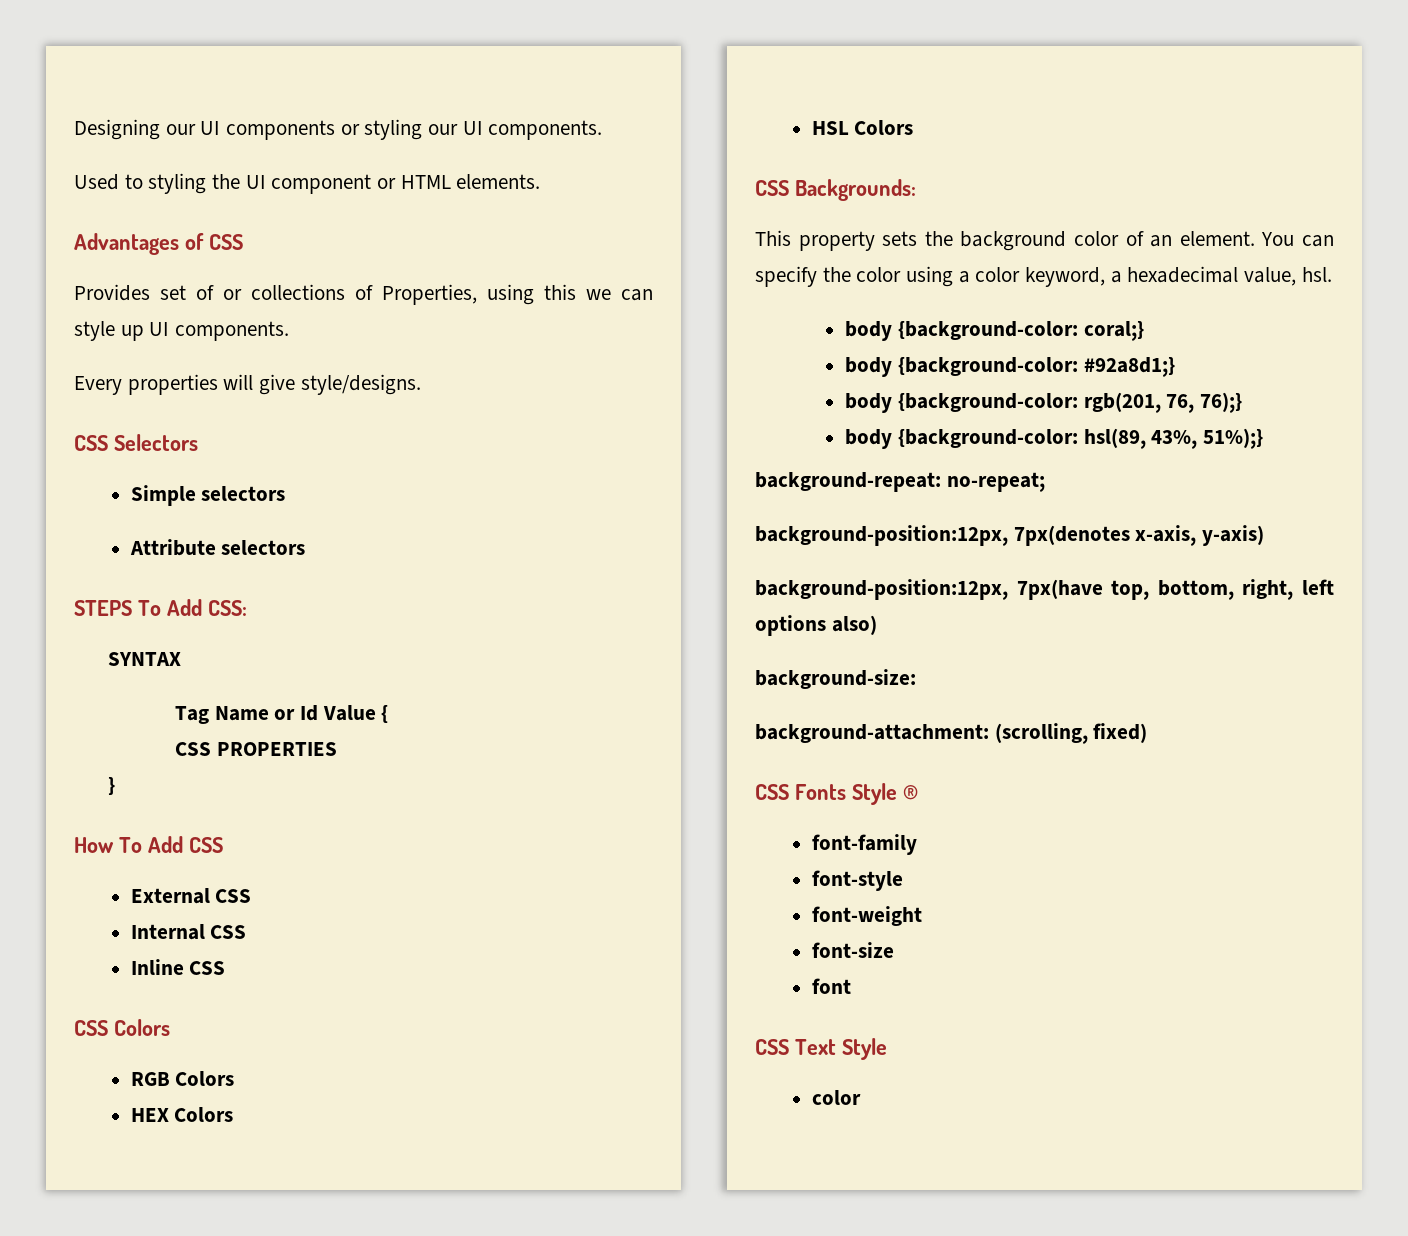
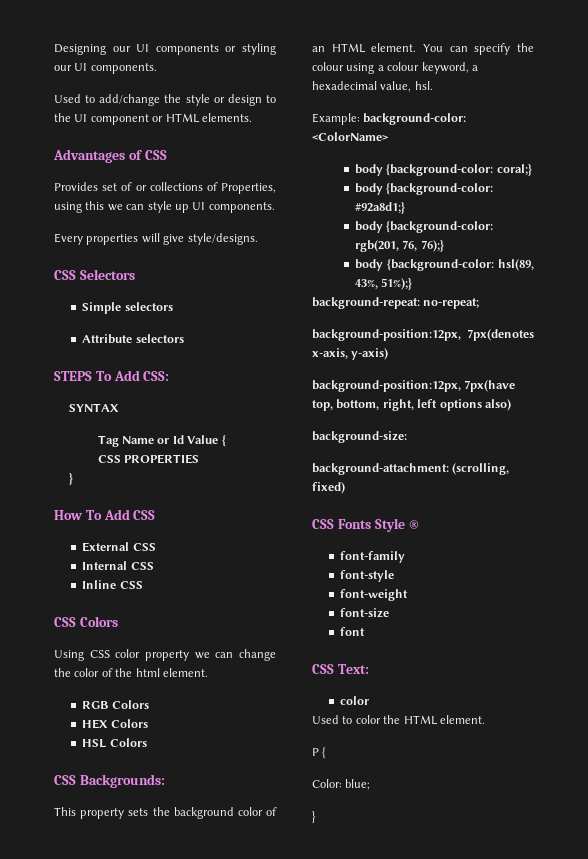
- Used to styling the UI component or HTML elements.
+ Used to add/change the style or design to the UI component or HTML elements.
+ Using CSS color property we can change the color of the html element.
- This property sets the background color of an element.
+ This property sets the background color of an HTML element.
- You can specify the color using a color keyword, a hexadecimal value, hsl.
+ You can specify the colour using a colour keyword, a hexadecimal value, hsl.
+ Example: background-color: <ColorName>
- CSS Text Style
+ CSS Text:
  color
+ Used to color the HTML element.
+ P {
+ Color: blue;
+ }

